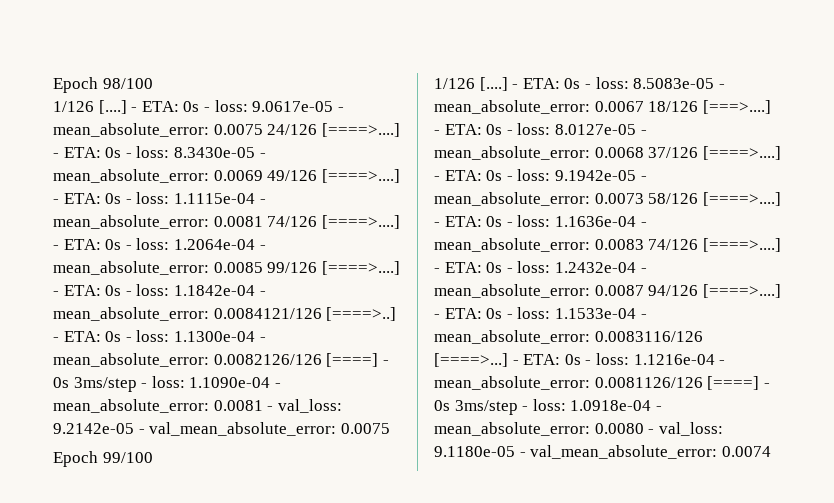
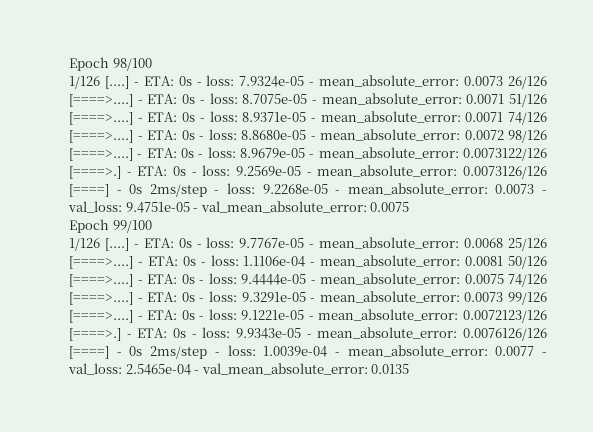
- - ETA: 0s - loss: 9.0617e-05 - mean_absolute_error: 0.0075 24/126 [====>....] - ETA: 0s - loss: 8.3430e-05 - mean_absolute_error: 0.0069 49/126 [====>....] - ETA: 0s - loss: 1.1115e-04 - mean_absolute_error: 0.0081 74/126 [====>....] - ETA: 0s - loss: 1.2064e-04 - mean_absolute_error: 0.0085 99/126 [====>....] - ETA: 0s - loss: 1.1842e-04 - mean_absolute_error: 0.0084121/126 [====>..] - ETA: 0s - loss: 1.1300e-04 - mean_absolute_error: 0.0082126/126 [====] - 0s 3ms/step - loss: 1.1090e-04 - mean_absolute_error: 0.0081 - val_loss: 9.2142e-05 - val_mean_absolute_error: 0.0075
+ - ETA: 0s - loss: 7.9324e-05 - mean_absolute_error: 0.0073 26/126 [====>....] - ETA: 0s - loss: 8.7075e-05 - mean_absolute_error: 0.0071 51/126 [====>....] - ETA: 0s - loss: 8.9371e-05 - mean_absolute_error: 0.0071 74/126 [====>....] - ETA: 0s - loss: 8.8680e-05 - mean_absolute_error: 0.0072 98/126 [====>....] - ETA: 0s - loss: 8.9679e-05 - mean_absolute_error: 0.0073122/126 [====>.] - ETA: 0s - loss: 9.2569e-05 - mean_absolute_error: 0.0073126/126 [====] - 0s 2ms/step - loss: 9.2268e-05 - mean_absolute_error: 0.0073 - val_loss: 9.4751e-05 - val_mean_absolute_error: 0.0075
- - ETA: 0s - loss: 8.5083e-05 - mean_absolute_error: 0.0067 18/126 [===>....] - ETA: 0s - loss: 8.0127e-05 - mean_absolute_error: 0.0068 37/126 [====>....] - ETA: 0s - loss: 9.1942e-05 - mean_absolute_error: 0.0073 58/126 [====>....] - ETA: 0s - loss: 1.1636e-04 - mean_absolute_error: 0.0083 74/126 [====>....] - ETA: 0s - loss: 1.2432e-04 - mean_absolute_error: 0.0087 94/126 [====>....] - ETA: 0s - loss: 1.1533e-04 - mean_absolute_error: 0.0083116/126 [====>...] - ETA: 0s - loss: 1.1216e-04 - mean_absolute_error: 0.0081126/126 [====] - 0s 3ms/step - loss: 1.0918e-04 - mean_absolute_error: 0.0080 - val_loss: 9.1180e-05 - val_mean_absolute_error: 0.0074
+ - ETA: 0s - loss: 9.7767e-05 - mean_absolute_error: 0.0068 25/126 [====>....] - ETA: 0s - loss: 1.1106e-04 - mean_absolute_error: 0.0081 50/126 [====>....] - ETA: 0s - loss: 9.4444e-05 - mean_absolute_error: 0.0075 74/126 [====>....] - ETA: 0s - loss: 9.3291e-05 - mean_absolute_error: 0.0073 99/126 [====>....] - ETA: 0s - loss: 9.1221e-05 - mean_absolute_error: 0.0072123/126 [====>.] - ETA: 0s - loss: 9.9343e-05 - mean_absolute_error: 0.0076126/126 [====] - 0s 2ms/step - loss: 1.0039e-04 - mean_absolute_error: 0.0077 - val_loss: 2.5465e-04 - val_mean_absolute_error: 0.0135

